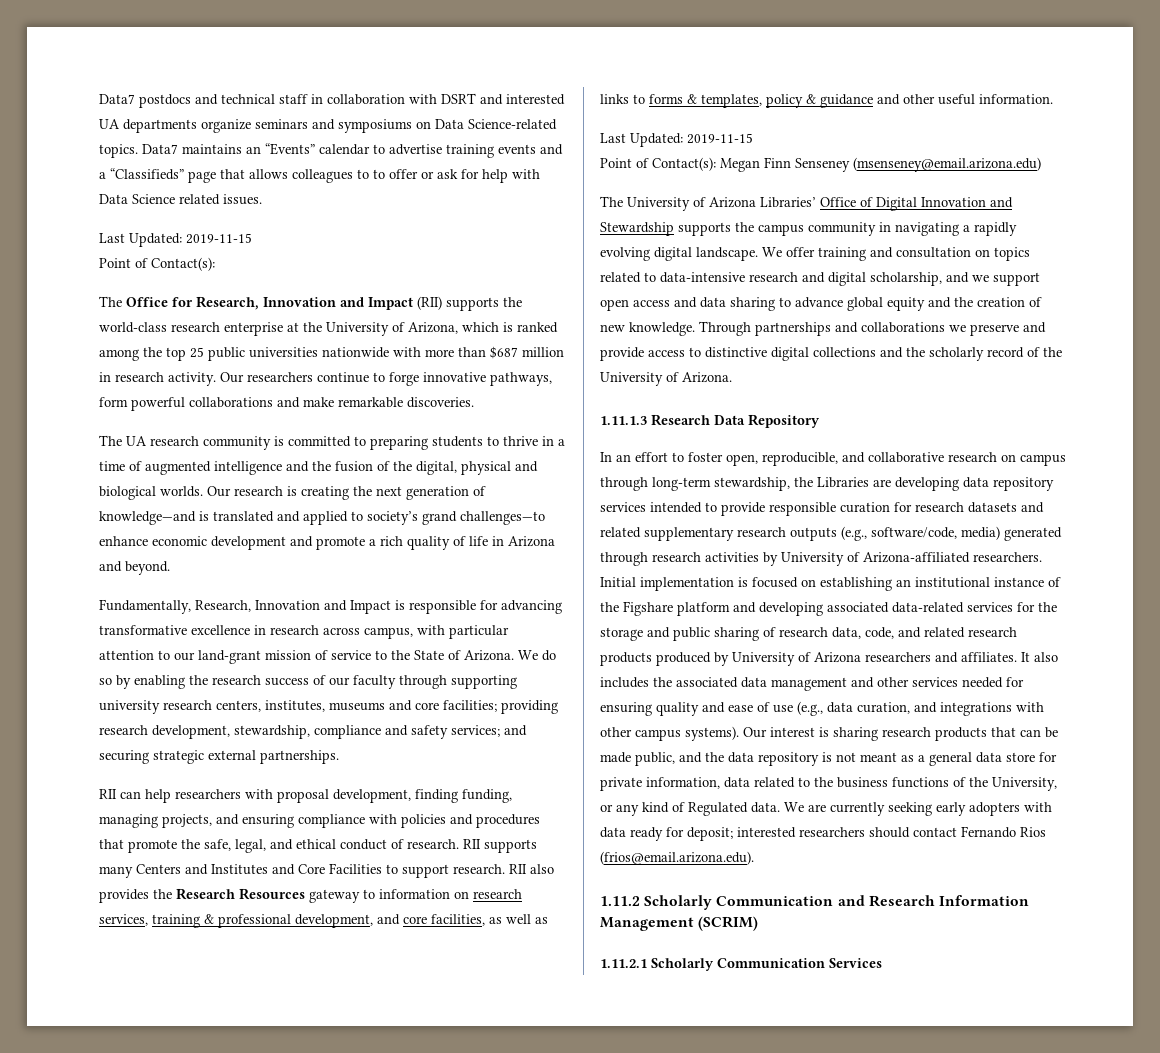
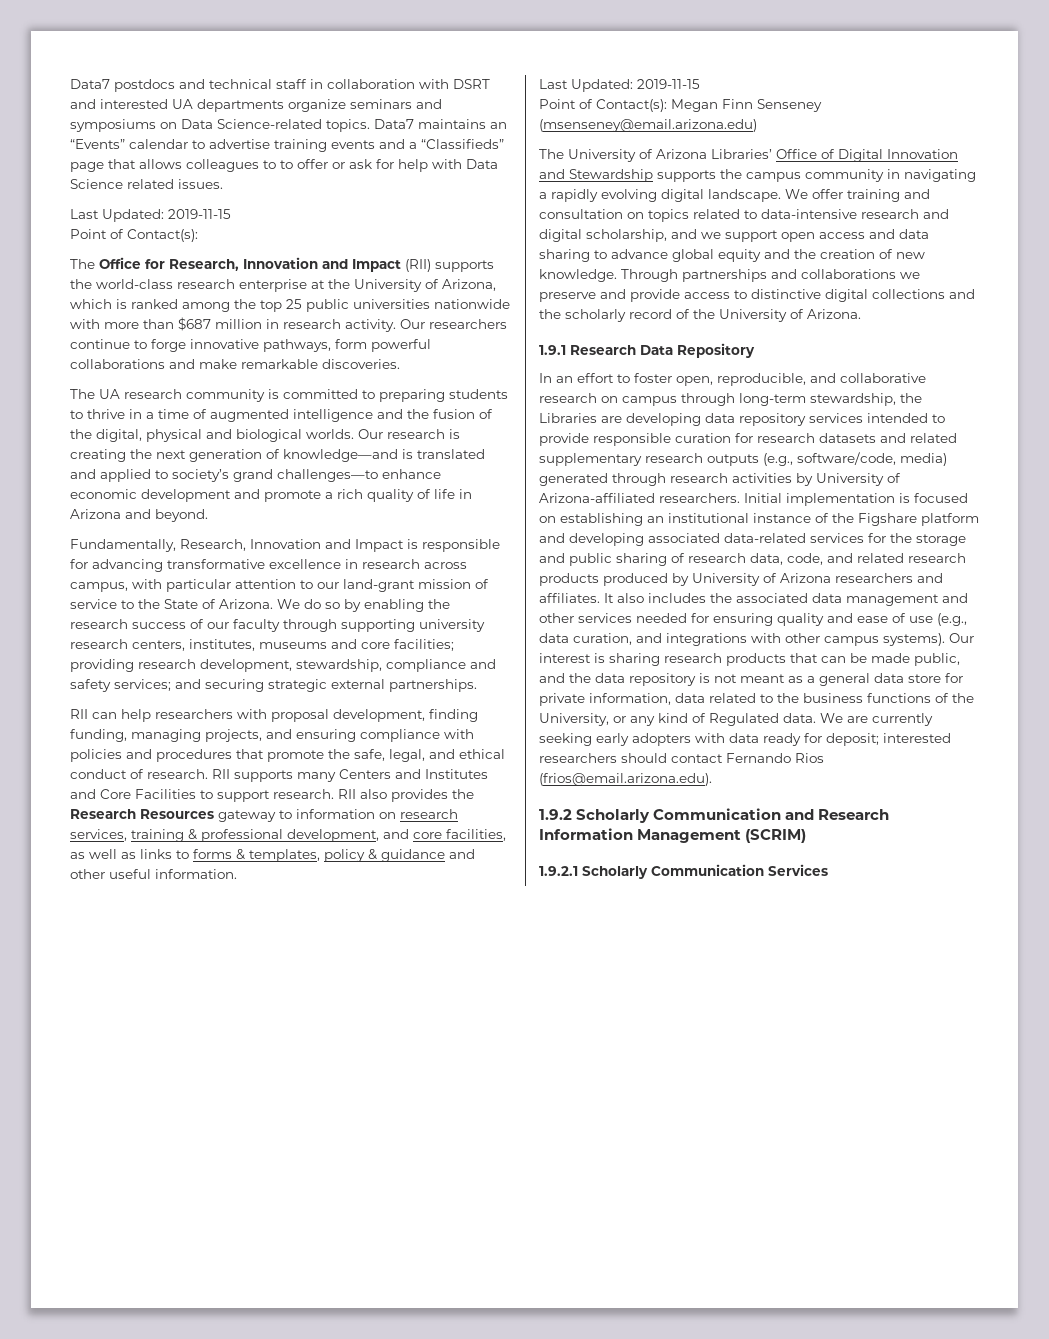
- 1.11.1.3 Research Data Repository
+ 1.9.1 Research Data Repository
- 1.11.2 Scholarly Communication and Research Information Management (SCRIM)
+ 1.9.2 Scholarly Communication and Research Information Management (SCRIM)
- 1.11.2.1 Scholarly Communication Services
+ 1.9.2.1 Scholarly Communication Services

